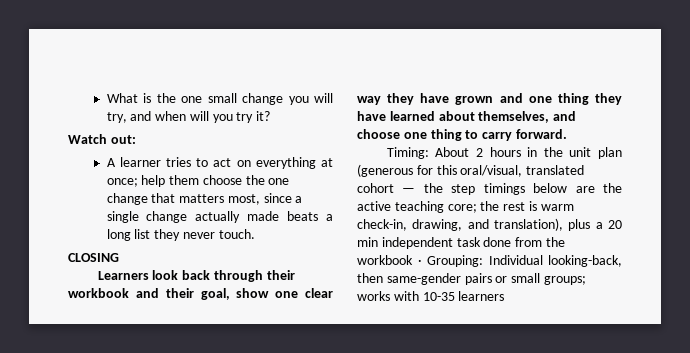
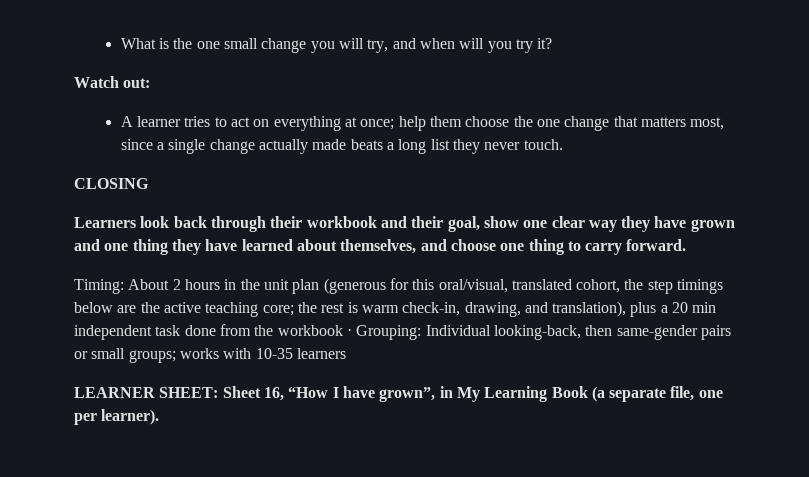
- Timing: About 2 hours in the unit plan (generous for this oral/visual, translated cohort — the step timings below are the active teaching core; the rest is warm check-in, drawing, and translation), plus a 20 min independent task done from the workbook · Grouping: Individual looking-back, then same-gender pairs or small groups; works with 10-35 learners
+ Timing: About 2 hours in the unit plan (generous for this oral/visual, translated cohort, the step timings below are the active teaching core; the rest is warm check-in, drawing, and translation), plus a 20 min independent task done from the workbook · Grouping: Individual looking-back, then same-gender pairs or small groups; works with 10-35 learners
+ LEARNER SHEET: Sheet 16, “How I have grown”, in My Learning Book (a separate file, one per learner).

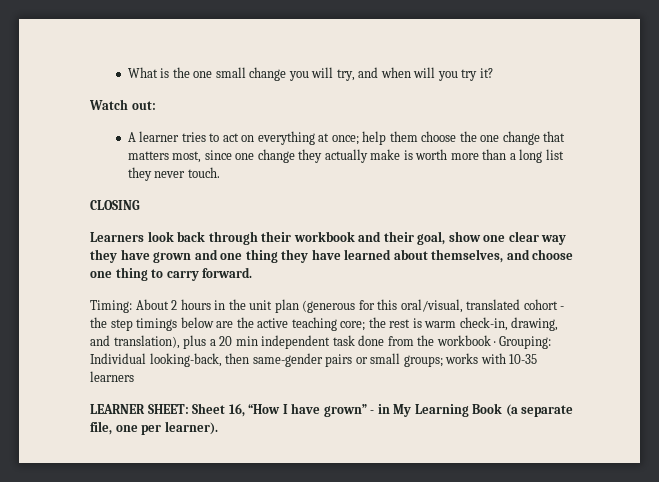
- A learner tries to act on everything at once; help them choose the one change that matters most, since a single change actually made beats a long list they never touch.
+ A learner tries to act on everything at once; help them choose the one change that matters most, since one change they actually make is worth more than a long list they never touch.
- Timing: About 2 hours in the unit plan (generous for this oral/visual, translated cohort, the step timings below are the active teaching core; the rest is warm check-in, drawing, and translation), plus a 20 min independent task done from the workbook · Grouping: Individual looking-back, then same-gender pairs or small groups; works with 10-35 learners
+ Timing: About 2 hours in the unit plan (generous for this oral/visual, translated cohort - the step timings below are the active teaching core; the rest is warm check-in, drawing, and translation), plus a 20 min independent task done from the workbook · Grouping: Individual looking-back, then same-gender pairs or small groups; works with 10-35 learners
- LEARNER SHEET: Sheet 16, “How I have grown”, in My Learning Book (a separate file, one per learner).
+ LEARNER SHEET: Sheet 16, “How I have grown” - in My Learning Book (a separate file, one per learner).

